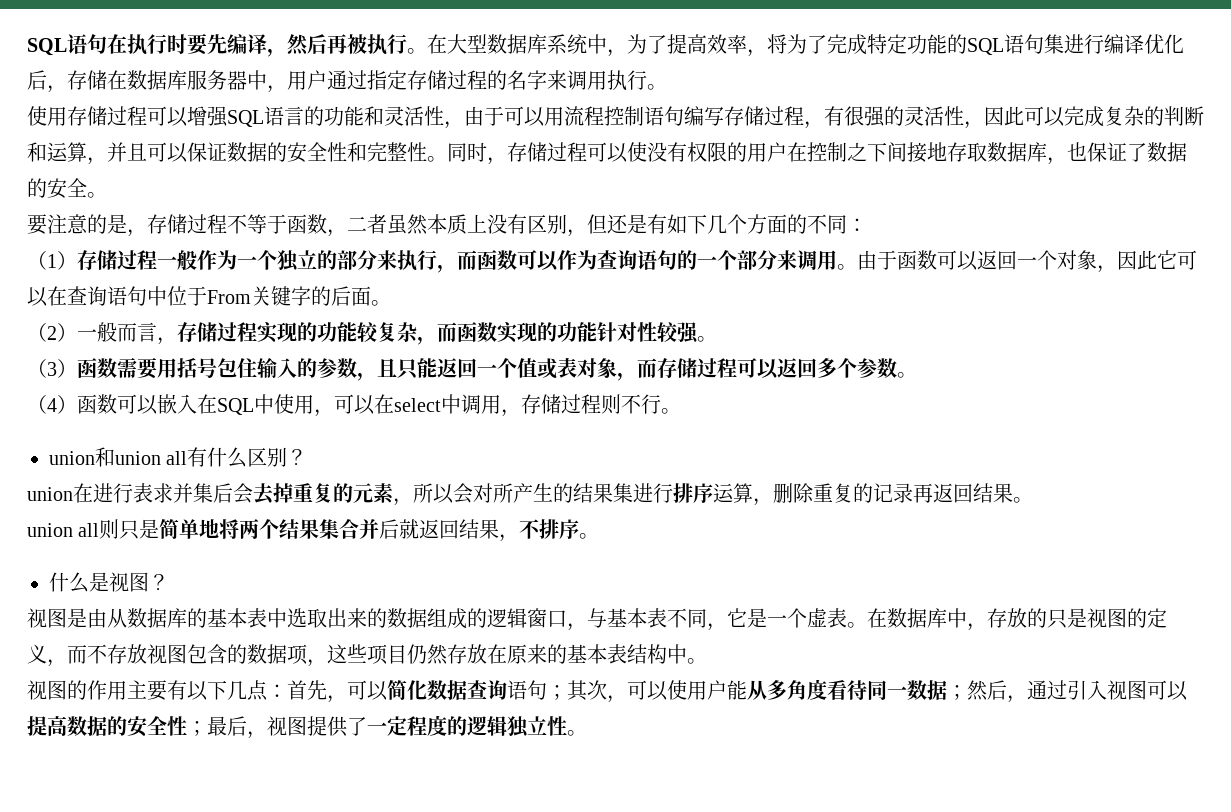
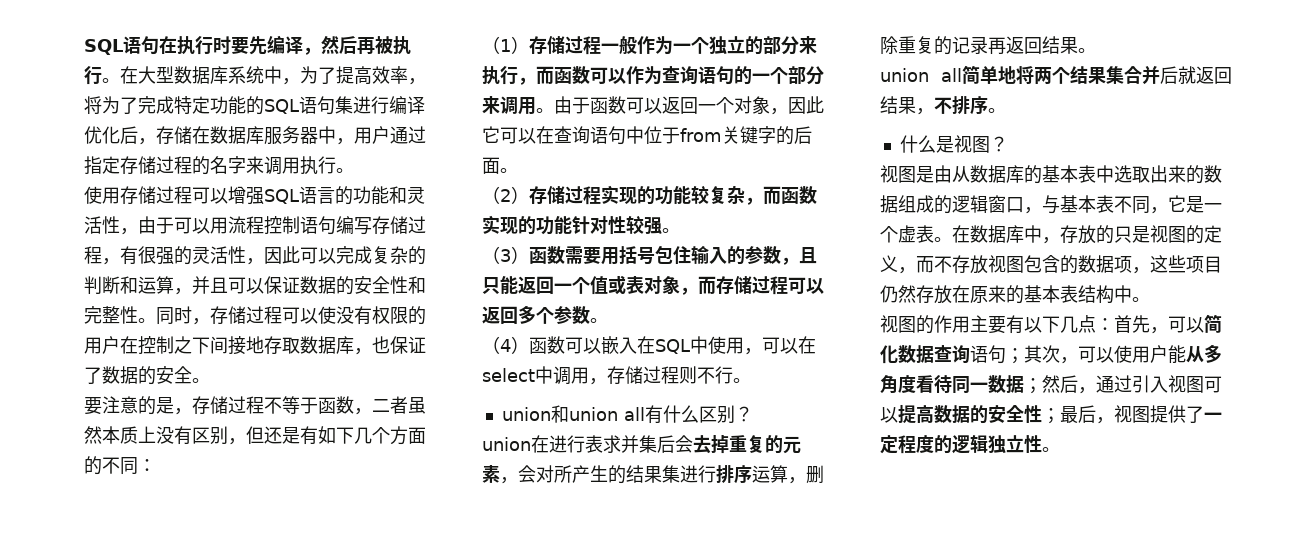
- 由于函数可以返回一个对象，因此它可以在查询语句中位于From关键字的后面。
+ 由于函数可以返回一个对象，因此它可以在查询语句中位于from关键字的后面。
- （2）一般而言，存储过程实现的功能较复杂，而函数实现的功能针对性较强。
+ （2）存储过程实现的功能较复杂，而函数实现的功能针对性较强。
- union在进行表求并集后会去掉重复的元素，所以会对所产生的结果集进行排序运算，删除重复的记录再返回结果。
+ union在进行表求并集后会去掉重复的元素，会对所产生的结果集进行排序运算，删除重复的记录再返回结果。
- union all则只是简单地将两个结果集合并后就返回结果，不排序。
+ union all简单地将两个结果集合并后就返回结果，不排序。

